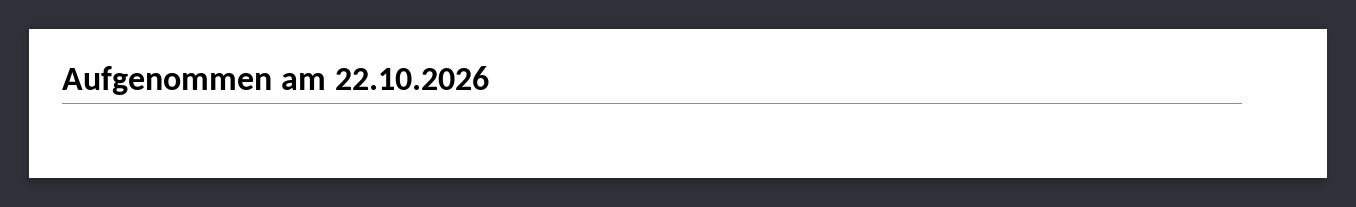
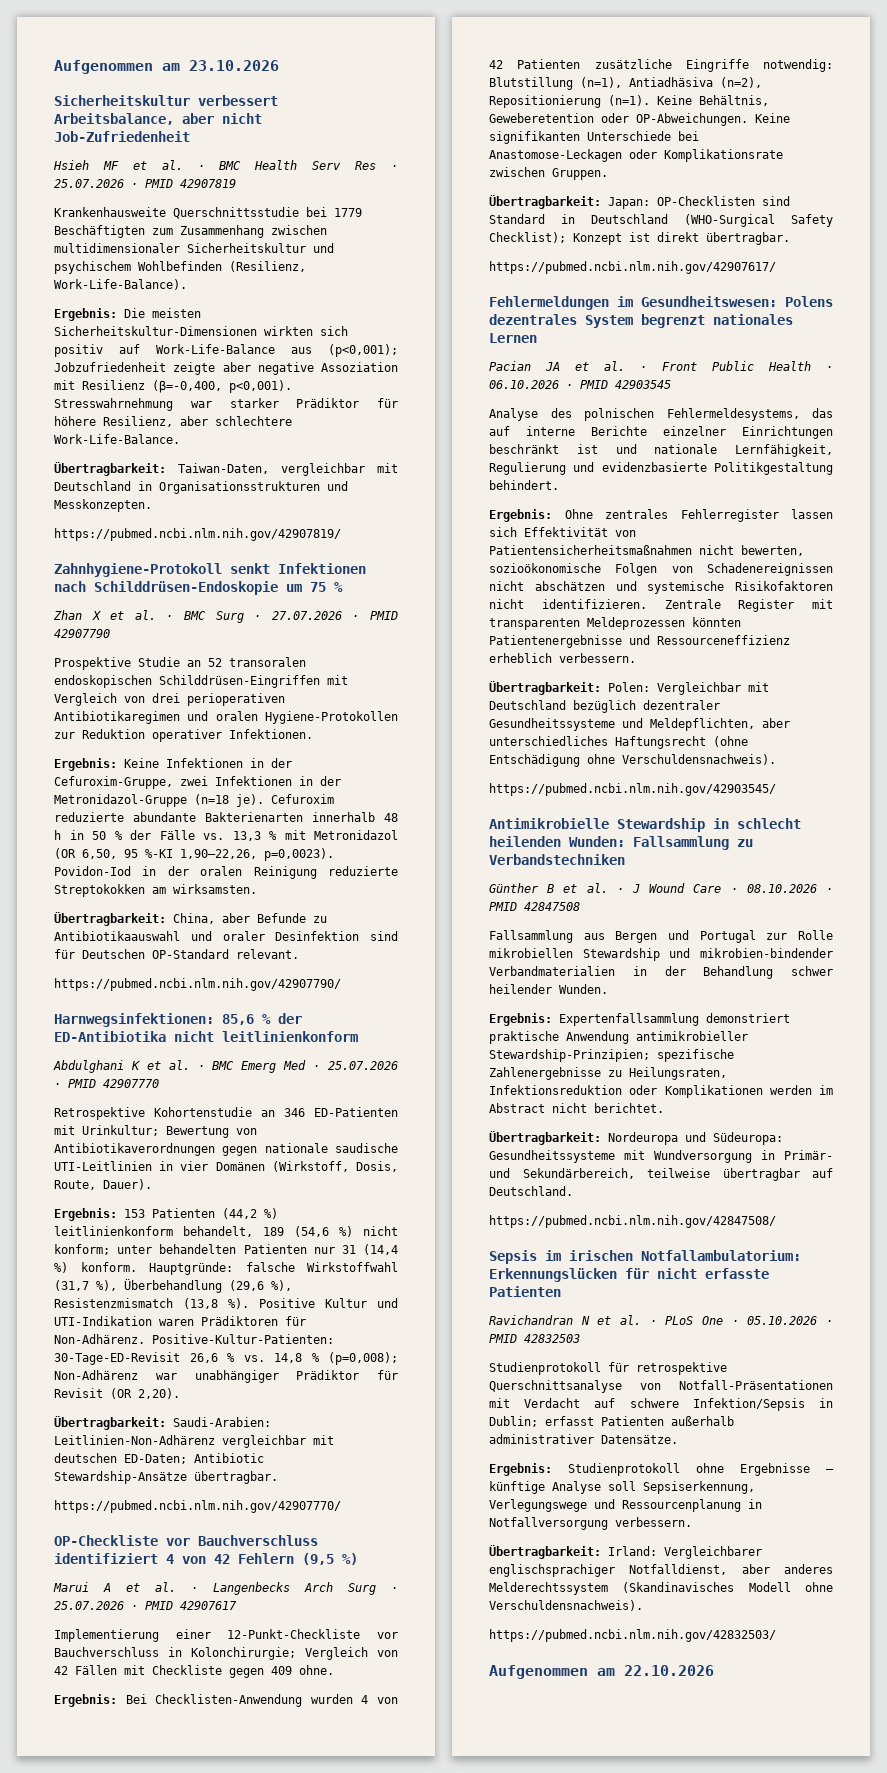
+ Aufgenommen am 23.10.2026
+ Sicherheitskultur verbessert Arbeitsbalance, aber nicht Job-Zufriedenheit
+ Hsieh MF et al. · BMC Health Serv Res · 25.07.2026 · PMID 42907819
+ Krankenhausweite Querschnittsstudie bei 1779 Beschäftigten zum Zusammenhang zwischen multidimensionaler Sicherheitskultur und psychischem Wohlbefinden (Resilienz, Work-Life-Balance).
+ Ergebnis: Die meisten Sicherheitskultur-Dimensionen wirkten sich positiv auf Work-Life-Balance aus (p<0,001); Jobzufriedenheit zeigte aber negative Assoziation mit Resilienz (β=-0,400, p<0,001). Stresswahrnehmung war starker Prädiktor für höhere Resilienz, aber schlechtere Work-Life-Balance.
+ Übertragbarkeit: Taiwan-Daten, vergleichbar mit Deutschland in Organisationsstrukturen und Messkonzepten.
+ https://pubmed.ncbi.nlm.nih.gov/42907819/
+ Zahnhygiene-Protokoll senkt Infektionen nach Schilddrüsen-Endoskopie um 75 %
+ Zhan X et al. · BMC Surg · 27.07.2026 · PMID 42907790
+ Prospektive Studie an 52 transoralen endoskopischen Schilddrüsen-Eingriffen mit Vergleich von drei perioperativen Antibiotikaregimen und oralen Hygiene-Protokollen zur Reduktion operativer Infektionen.
+ Ergebnis: Keine Infektionen in der Cefuroxim-Gruppe, zwei Infektionen in der Metronidazol-Gruppe (n=18 je). Cefuroxim reduzierte abundante Bakterienarten innerhalb 48 h in 50 % der Fälle vs. 13,3 % mit Metronidazol (OR 6,50, 95 %-KI 1,90–22,26, p=0,0023). Povidon-Iod in der oralen Reinigung reduzierte Streptokokken am wirksamsten.
+ Übertragbarkeit: China, aber Befunde zu Antibiotikaauswahl und oraler Desinfektion sind für Deutschen OP-Standard relevant.
+ https://pubmed.ncbi.nlm.nih.gov/42907790/
+ Harnwegsinfektionen: 85,6 % der ED-Antibiotika nicht leitlinienkonform
+ Abdulghani K et al. · BMC Emerg Med · 25.07.2026 · PMID 42907770
+ Retrospektive Kohortenstudie an 346 ED-Patienten mit Urinkultur; Bewertung von Antibiotikaverordnungen gegen nationale saudische UTI-Leitlinien in vier Domänen (Wirkstoff, Dosis, Route, Dauer).
+ Ergebnis: 153 Patienten (44,2 %) leitlinienkonform behandelt, 189 (54,6 %) nicht konform; unter behandelten Patienten nur 31 (14,4 %) konform. Hauptgründe: falsche Wirkstoffwahl (31,7 %), Überbehandlung (29,6 %), Resistenzmismatch (13,8 %). Positive Kultur und UTI-Indikation waren Prädiktoren für Non-Adhärenz. Positive-Kultur-Patienten: 30-Tage-ED-Revisit 26,6 % vs. 14,8 % (p=0,008); Non-Adhärenz war unabhängiger Prädiktor für Revisit (OR 2,20).
+ Übertragbarkeit: Saudi-Arabien: Leitlinien-Non-Adhärenz vergleichbar mit deutschen ED-Daten; Antibiotic Stewardship-Ansätze übertragbar.
+ https://pubmed.ncbi.nlm.nih.gov/42907770/
+ OP-Checkliste vor Bauchverschluss identifiziert 4 von 42 Fehlern (9,5 %)
+ Marui A et al. · Langenbecks Arch Surg · 25.07.2026 · PMID 42907617
+ Implementierung einer 12-Punkt-Checkliste vor Bauchverschluss in Kolonchirurgie; Vergleich von 42 Fällen mit Checkliste gegen 409 ohne.
+ Ergebnis: Bei Checklisten-Anwendung wurden 4 von 42 Patienten zusätzliche Eingriffe notwendig: Blutstillung (n=1), Antiadhäsiva (n=2), Repositionierung (n=1). Keine Behältnis, Geweberetention oder OP-Abweichungen. Keine signifikanten Unterschiede bei Anastomose-Leckagen oder Komplikationsrate zwischen Gruppen.
+ Übertragbarkeit: Japan: OP-Checklisten sind Standard in Deutschland (WHO-Surgical Safety Checklist); Konzept ist direkt übertragbar.
+ https://pubmed.ncbi.nlm.nih.gov/42907617/
+ Fehlermeldungen im Gesundheitswesen: Polens dezentrales System begrenzt nationales Lernen
+ Pacian JA et al. · Front Public Health · 06.10.2026 · PMID 42903545
+ Analyse des polnischen Fehlermeldesystems, das auf interne Berichte einzelner Einrichtungen beschränkt ist und nationale Lernfähigkeit, Regulierung und evidenzbasierte Politikgestaltung behindert.
+ Ergebnis: Ohne zentrales Fehlerregister lassen sich Effektivität von Patientensicherheitsmaßnahmen nicht bewerten, sozioökonomische Folgen von Schadenereignissen nicht abschätzen und systemische Risikofaktoren nicht identifizieren. Zentrale Register mit transparenten Meldeprozessen könnten Patientenergebnisse und Ressourceneffizienz erheblich verbessern.
+ Übertragbarkeit: Polen: Vergleichbar mit Deutschland bezüglich dezentraler Gesundheitssysteme und Meldepflichten, aber unterschiedliches Haftungsrecht (ohne Entschädigung ohne Verschuldensnachweis).
+ https://pubmed.ncbi.nlm.nih.gov/42903545/
+ Antimikrobielle Stewardship in schlecht heilenden Wunden: Fallsammlung zu Verbandstechniken
+ Günther B et al. · J Wound Care · 08.10.2026 · PMID 42847508
+ Fallsammlung aus Bergen und Portugal zur Rolle mikrobiellen Stewardship und mikrobien-bindender Verbandmaterialien in der Behandlung schwer heilender Wunden.
+ Ergebnis: Expertenfallsammlung demonstriert praktische Anwendung antimikrobieller Stewardship-Prinzipien; spezifische Zahlenergebnisse zu Heilungsraten, Infektionsreduktion oder Komplikationen werden im Abstract nicht berichtet.
+ Übertragbarkeit: Nordeuropa und Südeuropa: Gesundheitssysteme mit Wundversorgung in Primär- und Sekundärbereich, teilweise übertragbar auf Deutschland.
+ https://pubmed.ncbi.nlm.nih.gov/42847508/
+ Sepsis im irischen Notfallambulatorium: Erkennungslücken für nicht erfasste Patienten
+ Ravichandran N et al. · PLoS One · 05.10.2026 · PMID 42832503
+ Studienprotokoll für retrospektive Querschnittsanalyse von Notfall-Präsentationen mit Verdacht auf schwere Infektion/Sepsis in Dublin; erfasst Patienten außerhalb administrativer Datensätze.
+ Ergebnis: Studienprotokoll ohne Ergebnisse – künftige Analyse soll Sepsiserkennung, Verlegungswege und Ressourcenplanung in Notfallversorgung verbessern.
+ Übertragbarkeit: Irland: Vergleichbarer englischsprachiger Notfalldienst, aber anderes Melderechtssystem (Skandinavisches Modell ohne Verschuldensnachweis).
+ https://pubmed.ncbi.nlm.nih.gov/42832503/

